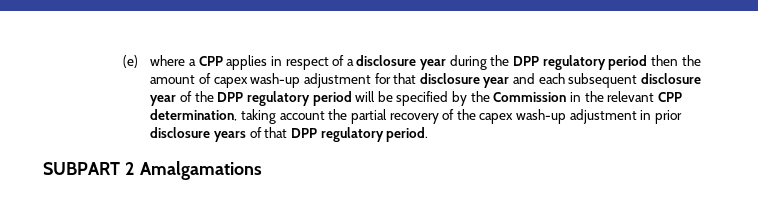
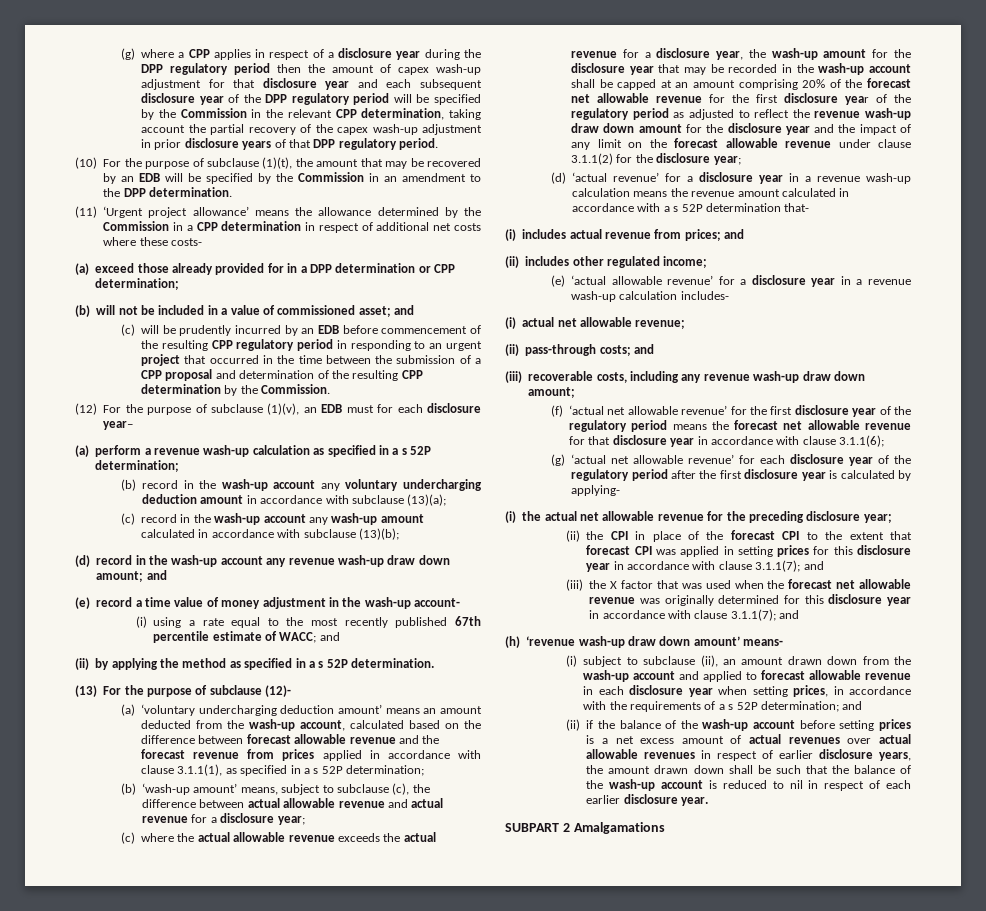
- (e) where a CPP applies in respect of a disclosure year during the DPP regulatory period then the amount of capex wash-up adjustment for that disclosure year and each subsequent disclosure year of the DPP regulatory period will be specified by the Commission in the relevant CPP determination, taking account the partial recovery of the capex wash-up adjustment in prior disclosure years of that DPP regulatory period.
+ (g) where a CPP applies in respect of a disclosure year during the DPP regulatory period then the amount of capex wash-up adjustment for that disclosure year and each subsequent disclosure year of the DPP regulatory period will be specified by the Commission in the relevant CPP determination, taking account the partial recovery of the capex wash-up adjustment in prior disclosure years of that DPP regulatory period.
+ (10) For the purpose of subclause (1)(t), the amount that may be recovered by an EDB will be specified by the Commission in an amendment to the DPP determination.
+ (11) ‘Urgent project allowance’ means the allowance determined by the Commission in a CPP determination in respect of additional net costs where these costs-
+ (a) exceed those already provided for in a DPP determination or CPP determination;
+ (b) will not be included in a value of commissioned asset; and
+ (c) will be prudently incurred by an EDB before commencement of the resulting CPP regulatory period in responding to an urgent project that occurred in the time between the submission of a CPP proposal and determination of the resulting CPP determination by the Commission.
+ (12) For the purpose of subclause (1)(v), an EDB must for each disclosure year–
+ (a) perform a revenue wash-up calculation as specified in a s 52P determination;
+ (b) record in the wash-up account any voluntary undercharging deduction amount in accordance with subclause (13)(a);
+ (c) record in the wash-up account any wash-up amount calculated in accordance with subclause (13)(b);
+ (d) record in the wash-up account any revenue wash-up draw down amount; and
+ (e) record a time value of money adjustment in the wash-up account-
+ (i) using a rate equal to the most recently published 67th percentile estimate of WACC; and
+ (ii) by applying the method as specified in a s 52P determination.
+ (13) For the purpose of subclause (12)-
+ (a) ‘voluntary undercharging deduction amount’ means an amount deducted from the wash-up account, calculated based on the difference between forecast allowable revenue and the forecast revenue from prices applied in accordance with clause 3.1.1(1), as specified in a s 52P determination;
+ (b) ‘wash-up amount’ means, subject to subclause (c), the difference between actual allowable revenue and actual revenue for a disclosure year;
+ (c) where the actual allowable revenue exceeds the actual revenue for a disclosure year, the wash-up amount for the disclosure year that may be recorded in the wash-up account shall be capped at an amount comprising 20% of the forecast net allowable revenue for the first disclosure year of the regulatory period as adjusted to reflect the revenue wash-up draw down amount for the disclosure year and the impact of any limit on the forecast allowable revenue under clause 3.1.1(2) for the disclosure year;
+ (d) ‘actual revenue’ for a disclosure year in a revenue wash-up calculation means the revenue amount calculated in accordance with a s 52P determination that-
+ (i) includes actual revenue from prices; and
+ (ii) includes other regulated income;
+ (e) ‘actual allowable revenue’ for a disclosure year in a revenue wash-up calculation includes-
+ (i) actual net allowable revenue;
+ (ii) pass-through costs; and
+ (iii) recoverable costs, including any revenue wash-up draw down amount;
+ (f) ‘actual net allowable revenue’ for the first disclosure year of the regulatory period means the forecast net allowable revenue for that disclosure year in accordance with clause 3.1.1(6);
+ (g) ‘actual net allowable revenue’ for each disclosure year of the regulatory period after the first disclosure year is calculated by applying-
+ (i) the actual net allowable revenue for the preceding disclosure year;
+ (ii) the CPI in place of the forecast CPI to the extent that forecast CPI was applied in setting prices for this disclosure year in accordance with clause 3.1.1(7); and
+ (iii) the X factor that was used when the forecast net allowable revenue was originally determined for this disclosure year in accordance with clause 3.1.1(7); and
+ (h) ‘revenue wash-up draw down amount’ means-
+ (i) subject to subclause (ii), an amount drawn down from the wash-up account and applied to forecast allowable revenue in each disclosure year when setting prices, in accordance with the requirements of a s 52P determination; and
+ (ii) if the balance of the wash-up account before setting prices is a net excess amount of actual revenues over actual allowable revenues in respect of earlier disclosure years, the amount drawn down shall be such that the balance of the wash-up account is reduced to nil in respect of each earlier disclosure year.

